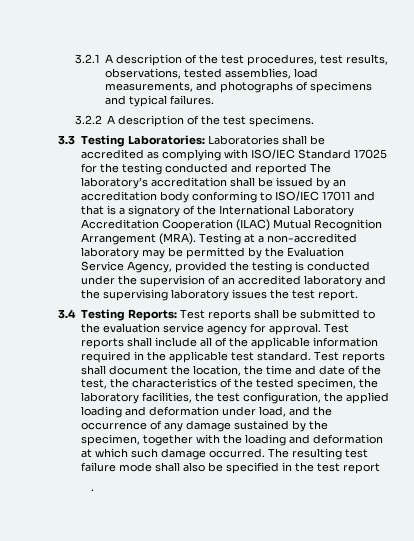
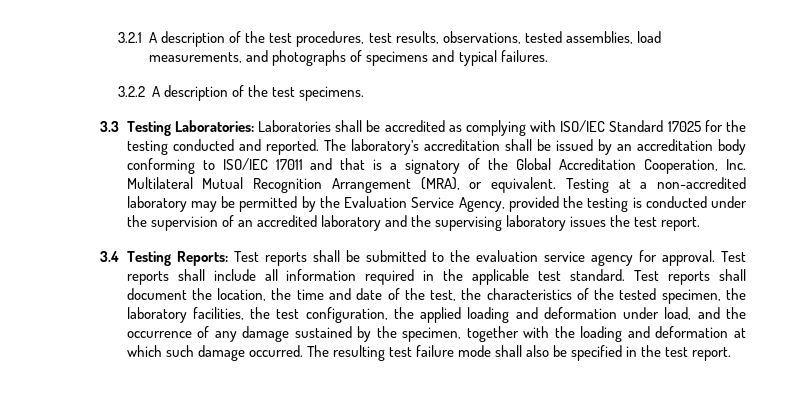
- 3.3 Testing Laboratories: Laboratories shall be accredited as complying with ISO/IEC Standard 17025 for the testing conducted and reported The laboratory’s accreditation shall be issued by an accreditation body conforming to ISO/IEC 17011 and that is a signatory of the International Laboratory Accreditation Cooperation (ILAC) Mutual Recognition Arrangement (MRA).
+ 3.3 Testing Laboratories: Laboratories shall be accredited as complying with ISO/IEC Standard 17025 for the testing conducted and reported. The laboratory’s accreditation shall be issued by an accreditation body conforming to ISO/IEC 17011 and that is a signatory of the Global Accreditation Cooperation, Inc. Multilateral Mutual Recognition Arrangement (MRA), or equivalent.
- Test reports shall include all of the applicable information required in the applicable test standard.
+ Test reports shall include all information required in the applicable test standard.
- The resulting test failure mode shall also be specified in the test report
- .
+ The resulting test failure mode shall also be specified in the test report.

